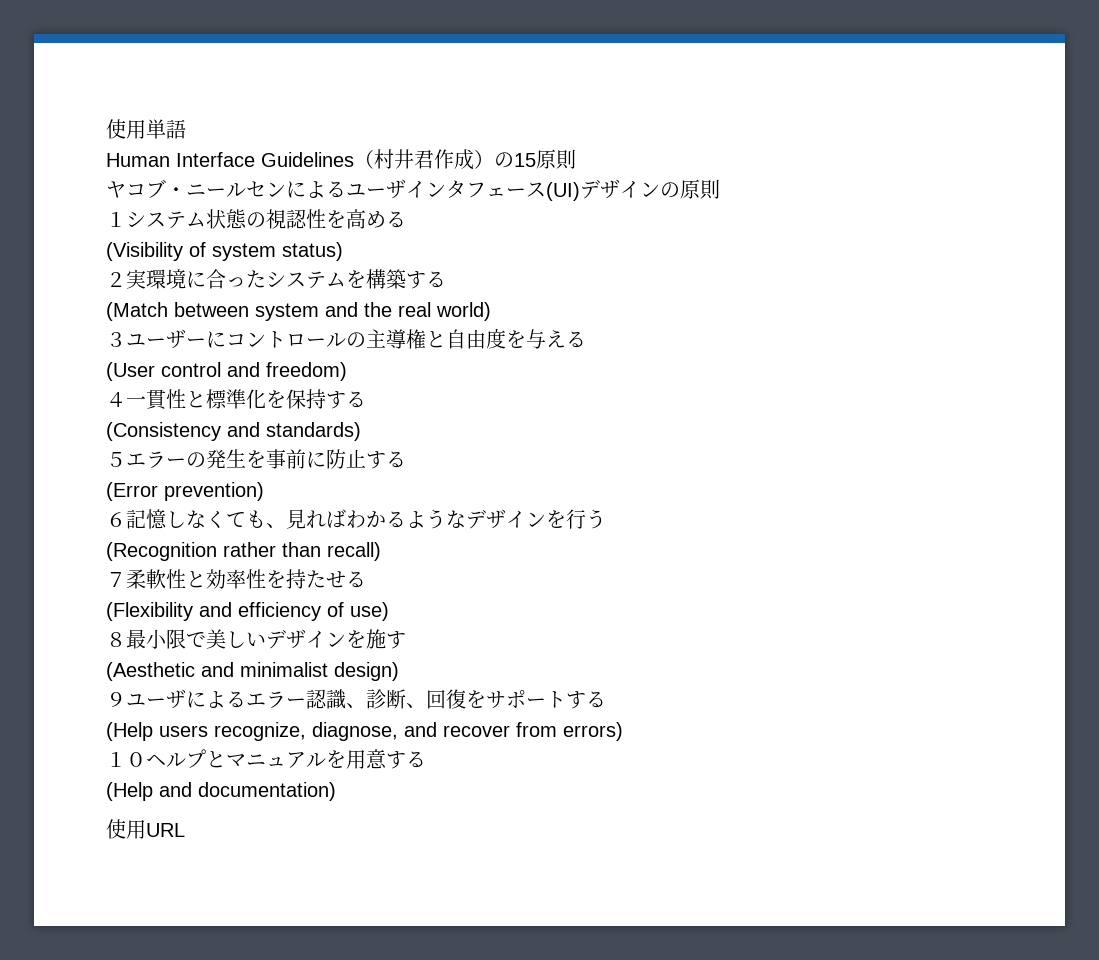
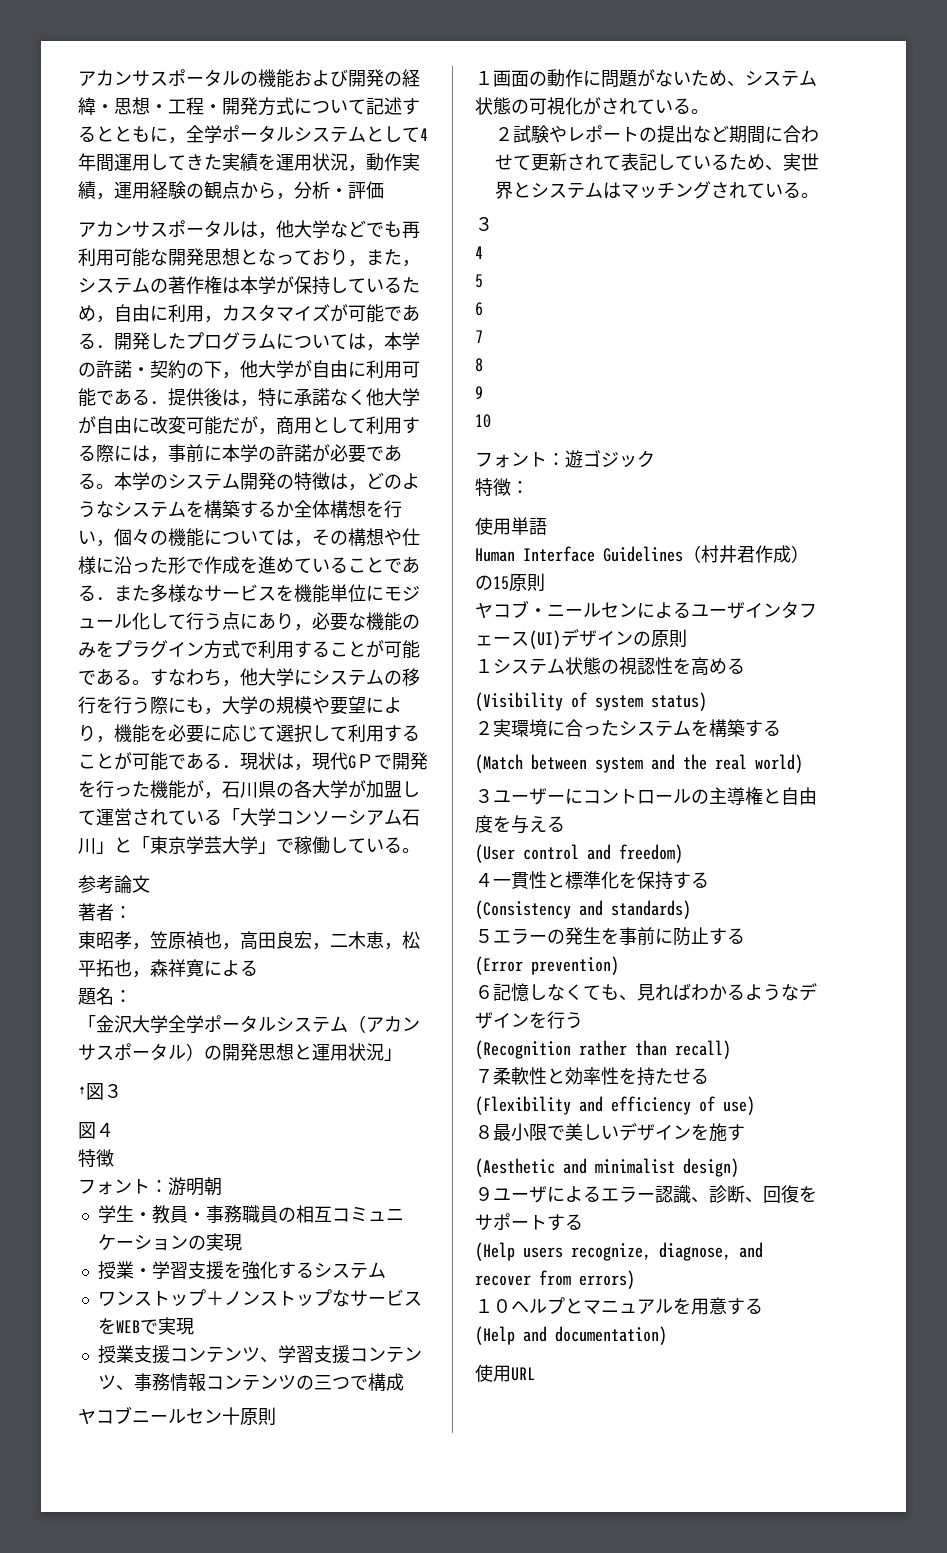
+ アカンサスポータルの機能および開発の経緯・思想・工程・開発方式について記述するとともに，全学ポータルシステムとして4年間運用してきた実績を運用状況，動作実績，運用経験の観点から，分析・評価
+ アカンサスポータルは，他大学などでも再利用可能な開発思想となっており，また，システムの著作権は本学が保持しているため，自由に利用，カスタマイズが可能である．開発したプログラムについては，本学の許諾・契約の下，他大学が自由に利用可能である．提供後は，特に承諾なく他大学が自由に改変可能だが，商用として利用する際には，事前に本学の許諾が必要である。本学のシステム開発の特徴は，どのようなシステムを構築するか全体構想を行い，個々の機能については，その構想や仕様に沿った形で作成を進めていることである．また多様なサービスを機能単位にモジュール化して行う点にあり，必要な機能のみをプラグイン方式で利用することが可能である。すなわち，他大学にシステムの移行を行う際にも，大学の規模や要望により，機能を必要に応じて選択して利用することが可能である．現状は，現代GＰで開発を行った機能が，石川県の各大学が加盟して運営されている「大学コンソーシアム石川」と「東京学芸大学」で稼働している。
+ 参考論文
+ 著者：
+ 東昭孝，笠原禎也，高田良宏，二木恵，松平拓也，森祥寛による
+ 題名：
+ 「金沢大学全学ポータルシステム（アカンサスポータル）の開発思想と運用状況」
+ ↑図３
+ 図４
+ 特徴
+ フォント：游明朝
+ 学生・教員・事務職員の相互コミュニケーションの実現
+ 授業・学習支援を強化するシステム
+ ワンストップ＋ノンストップなサービスをWEBで実現
+ 授業支援コンテンツ、学習支援コンテンツ、事務情報コンテンツの三つで構成
+ ヤコブニールセン十原則
+ １画面の動作に問題がないため、システム状態の可視化がされている。
+ ２試験やレポートの提出など期間に合わせて更新されて表記しているため、実世界とシステムはマッチングされている。
+ ３
+ 4
+ 5
+ 6
+ 7
+ 8
+ 9
+ 10
+ フォント：遊ゴジック
+ 特徴：

